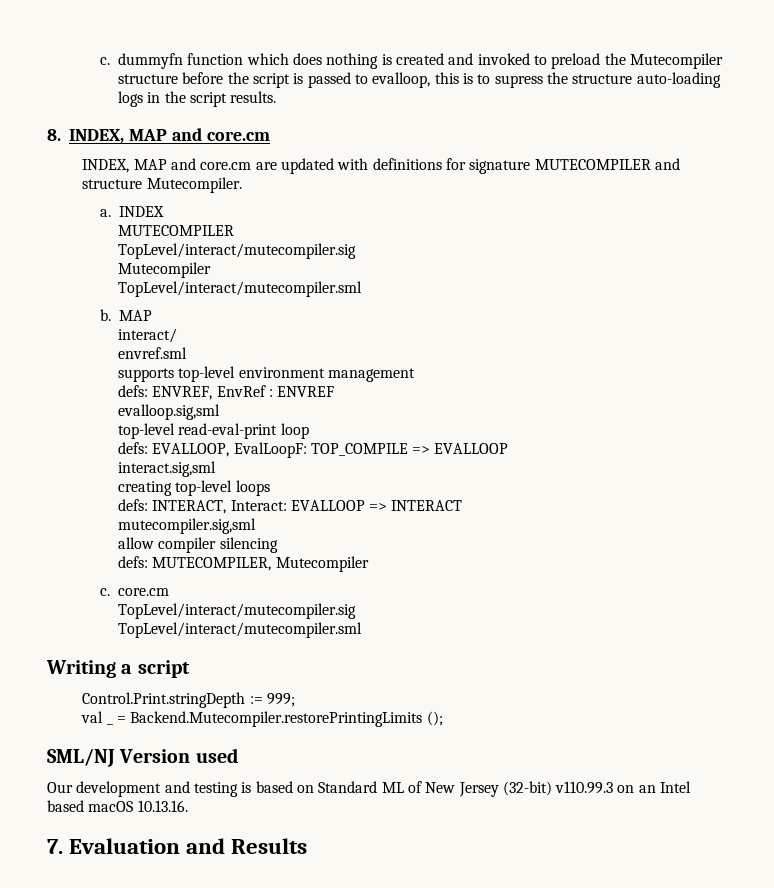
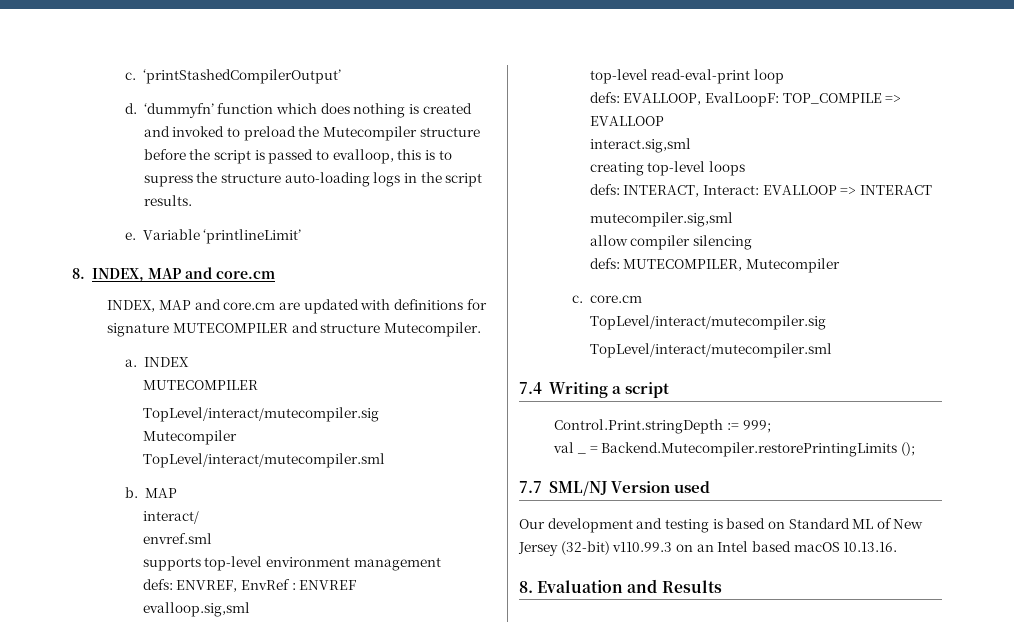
- c. dummyfn function which does nothing is created and invoked to preload the Mutecompiler structure before the script is passed to evalloop, this is to supress the structure auto-loading logs in the script results.
+ c. ‘printStashedCompilerOutput’
+ d. ‘dummyfn’ function which does nothing is created and invoked to preload the Mutecompiler structure before the script is passed to evalloop, this is to supress the structure auto-loading logs in the script results.
+ e. Variable ‘printlineLimit’
- Writing a script
+ 7.4 Writing a script
- SML/NJ Version used
+ 7.7 SML/NJ Version used
- 7. Evaluation and Results
+ 8. Evaluation and Results

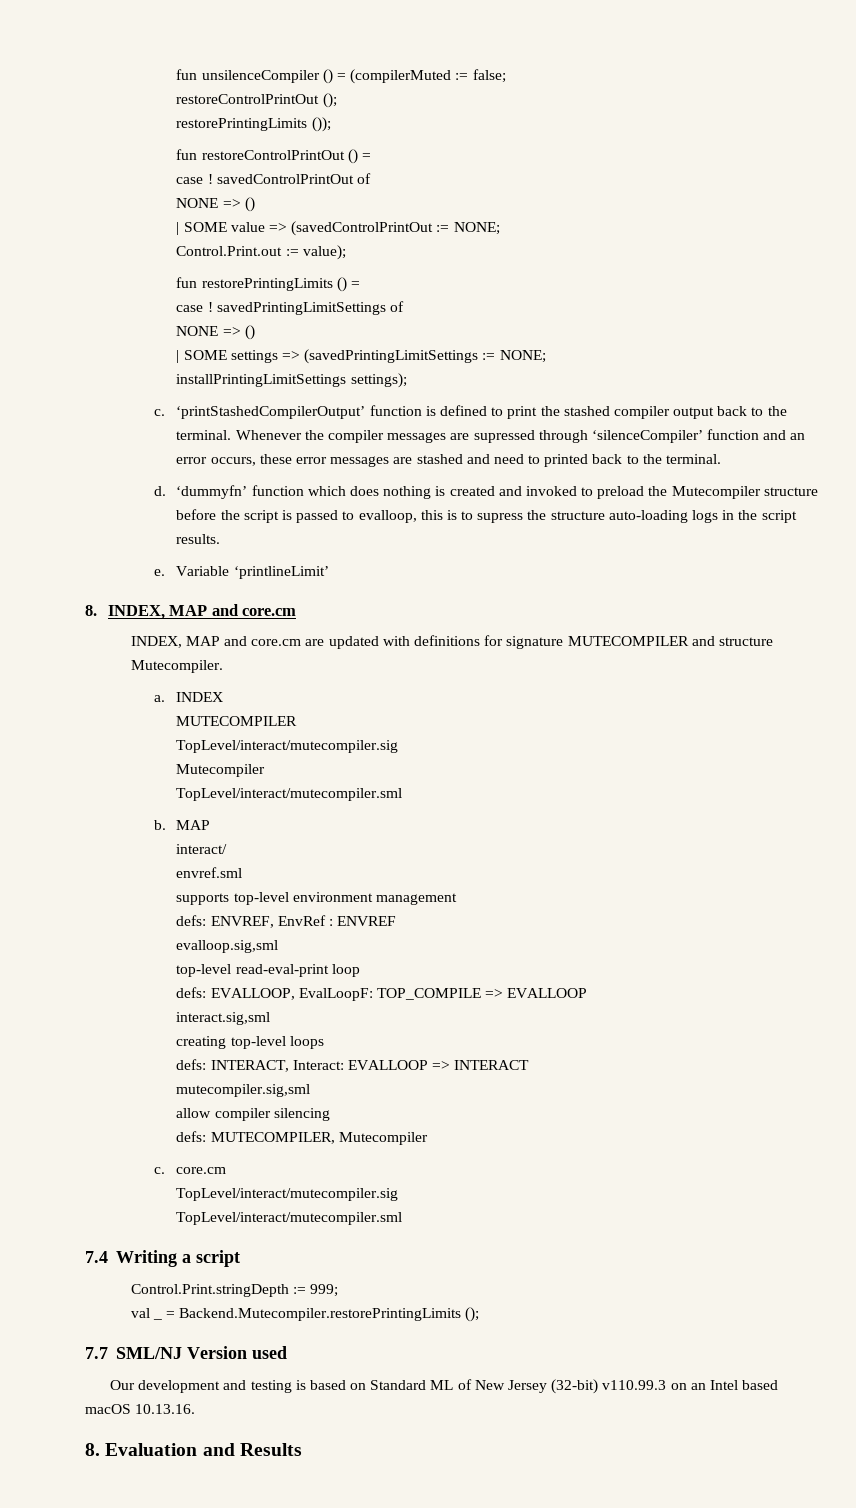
- c. ‘printStashedCompilerOutput’
+ fun unsilenceCompiler () = (compilerMuted := false;
+ restoreControlPrintOut ();
+ restorePrintingLimits ());
+ fun restoreControlPrintOut () =
+ case ! savedControlPrintOut of
+ NONE => ()
+ | SOME value => (savedControlPrintOut := NONE;
+ Control.Print.out := value);
+ fun restorePrintingLimits () =
+ case ! savedPrintingLimitSettings of
+ NONE => ()
+ | SOME settings => (savedPrintingLimitSettings := NONE;
+ installPrintingLimitSettings settings);
+ c. ‘printStashedCompilerOutput’ function is defined to print the stashed compiler output back to the terminal. Whenever the compiler messages are supressed through ‘silenceCompiler’ function and an error occurs, these error messages are stashed and need to printed back to the terminal.

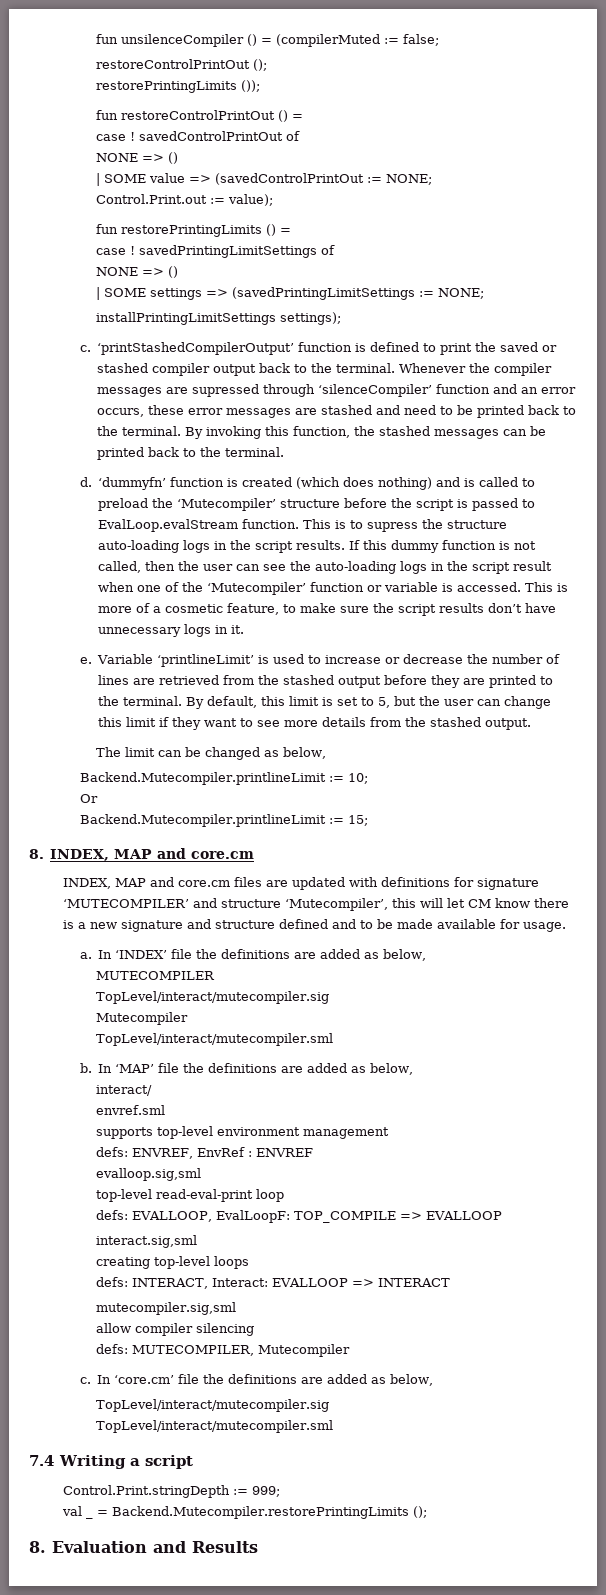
- ‘printStashedCompilerOutput’ function is defined to print the stashed compiler output back to the terminal.
+ ‘printStashedCompilerOutput’ function is defined to print the saved or stashed compiler output back to the terminal.
- Whenever the compiler messages are supressed through ‘silenceCompiler’ function and an error occurs, these error messages are stashed and need to printed back to the terminal.
+ Whenever the compiler messages are supressed through ‘silenceCompiler’ function and an error occurs, these error messages are stashed and need to be printed back to the terminal. By invoking this function, the stashed messages can be printed back to the terminal.
- ‘dummyfn’ function which does nothing is created and invoked to preload the Mutecompiler structure before the script is passed to evalloop, this is to supress the structure auto-loading logs in the script results.
- e. Variable ‘printlineLimit’
+ ‘dummyfn’ function is created (which does nothing) and is called to preload the ‘Mutecompiler’ structure before the script is passed to EvalLoop.evalStream function. This is to supress the structure auto-loading logs in the script results. If this dummy function is not called, then the user can see the auto-loading logs in the script result when one of the ‘Mutecompiler’ function or variable is accessed. This is more of a cosmetic feature, to make sure the script results don’t have unnecessary logs in it.
+ e. Variable ‘printlineLimit’ is used to increase or decrease the number of lines are retrieved from the stashed output before they are printed to the terminal. By default, this limit is set to 5, but the user can change this limit if they want to see more details from the stashed output.
+ The limit can be changed as below,
+ Backend.Mutecompiler.printlineLimit := 10;
+ Or
+ Backend.Mutecompiler.printlineLimit := 15;
- INDEX, MAP and core.cm are updated with definitions for signature MUTECOMPILER and structure Mutecompiler.
- a. INDEX
+ INDEX, MAP and core.cm files are updated with definitions for signature ‘MUTECOMPILER’ and structure ‘Mutecompiler’, this will let CM know there is a new signature and structure defined and to be made available for usage.
+ a. In ‘INDEX’ file the definitions are added as below,
- b. MAP
+ b. In ‘MAP’ file the definitions are added as below,
- c. core.cm
+ c. In ‘core.cm’ file the definitions are added as below,
- 7.7 SML/NJ Version used
- Our development and testing is based on Standard ML of New Jersey (32-bit) v110.99.3 on an Intel based macOS 10.13.16.

